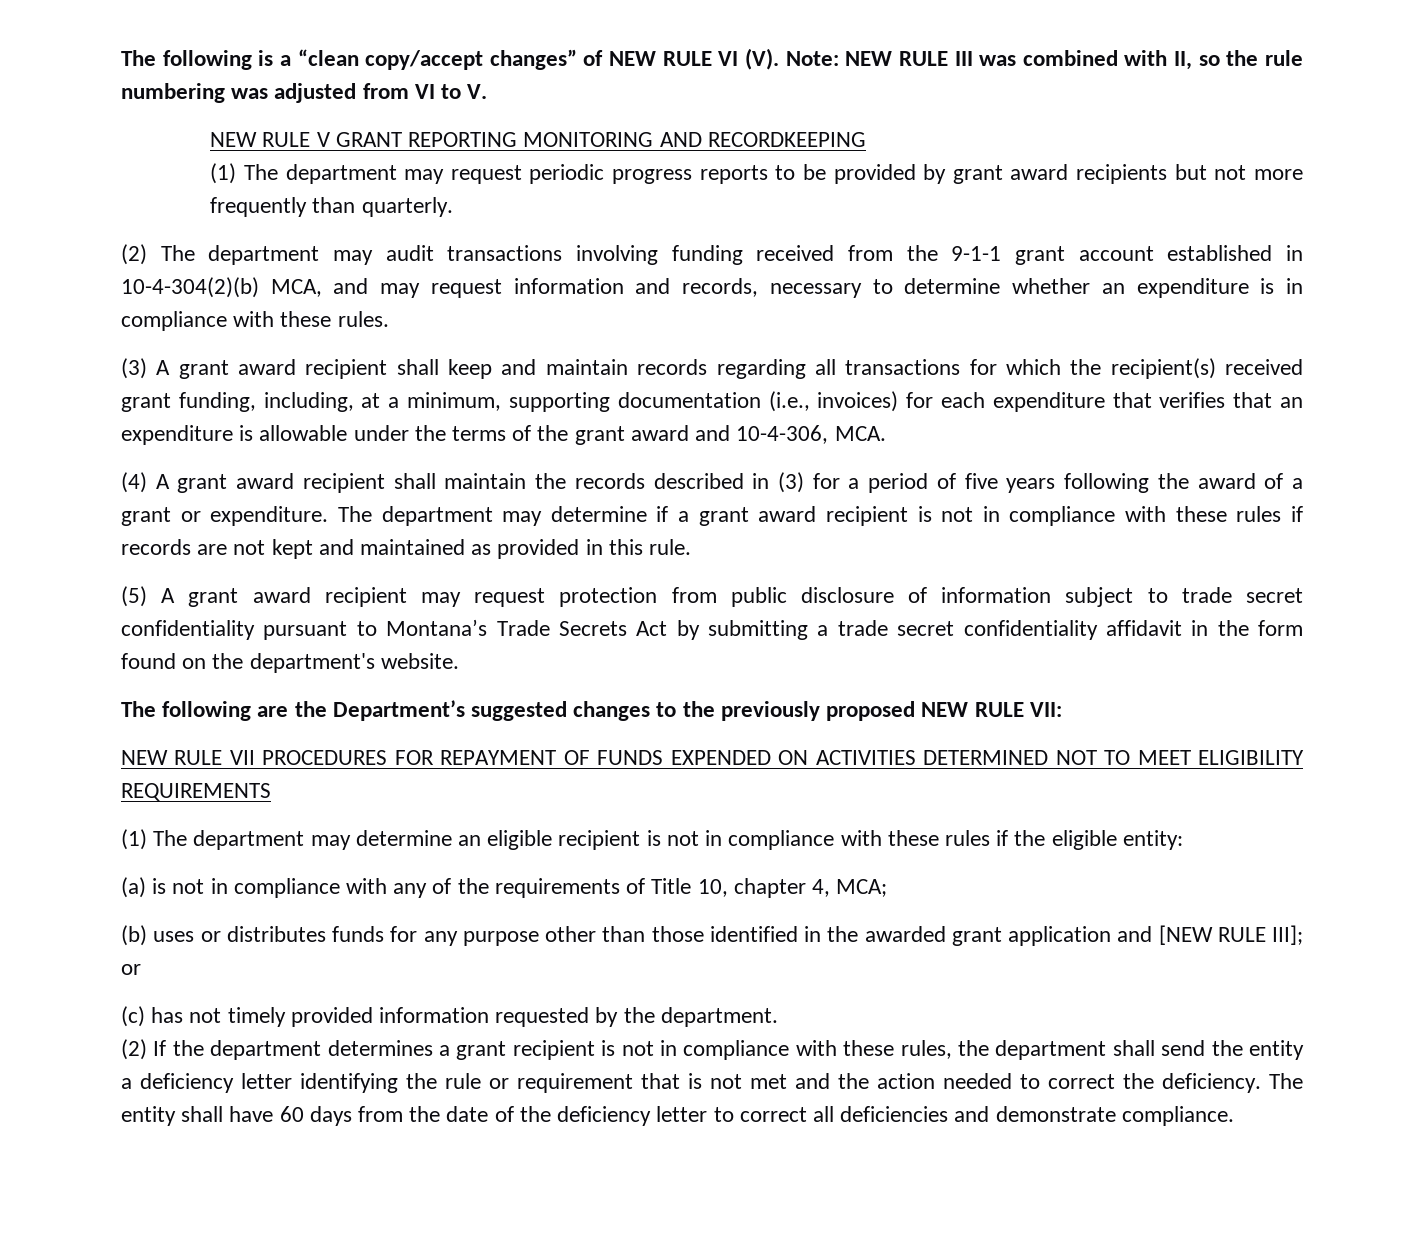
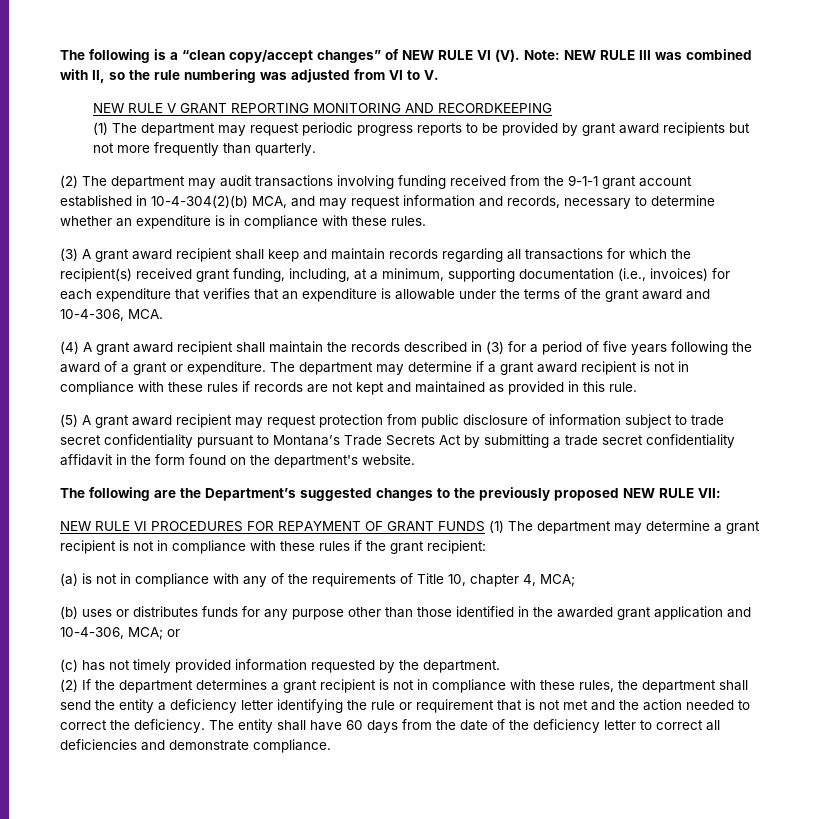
- NEW RULE VII PROCEDURES FOR REPAYMENT OF FUNDS EXPENDED ON ACTIVITIES DETERMINED NOT TO MEET ELIGIBILITY REQUIREMENTS
- (1) The department may determine an eligible recipient is not in compliance with these rules if the eligible entity:
+ NEW RULE VI PROCEDURES FOR REPAYMENT OF GRANT FUNDS (1) The department may determine a grant recipient is not in compliance with these rules if the grant recipient:
- (b) uses or distributes funds for any purpose other than those identified in the awarded grant application and [NEW RULE III]; or
+ (b) uses or distributes funds for any purpose other than those identified in the awarded grant application and 10-4-306, MCA; or

